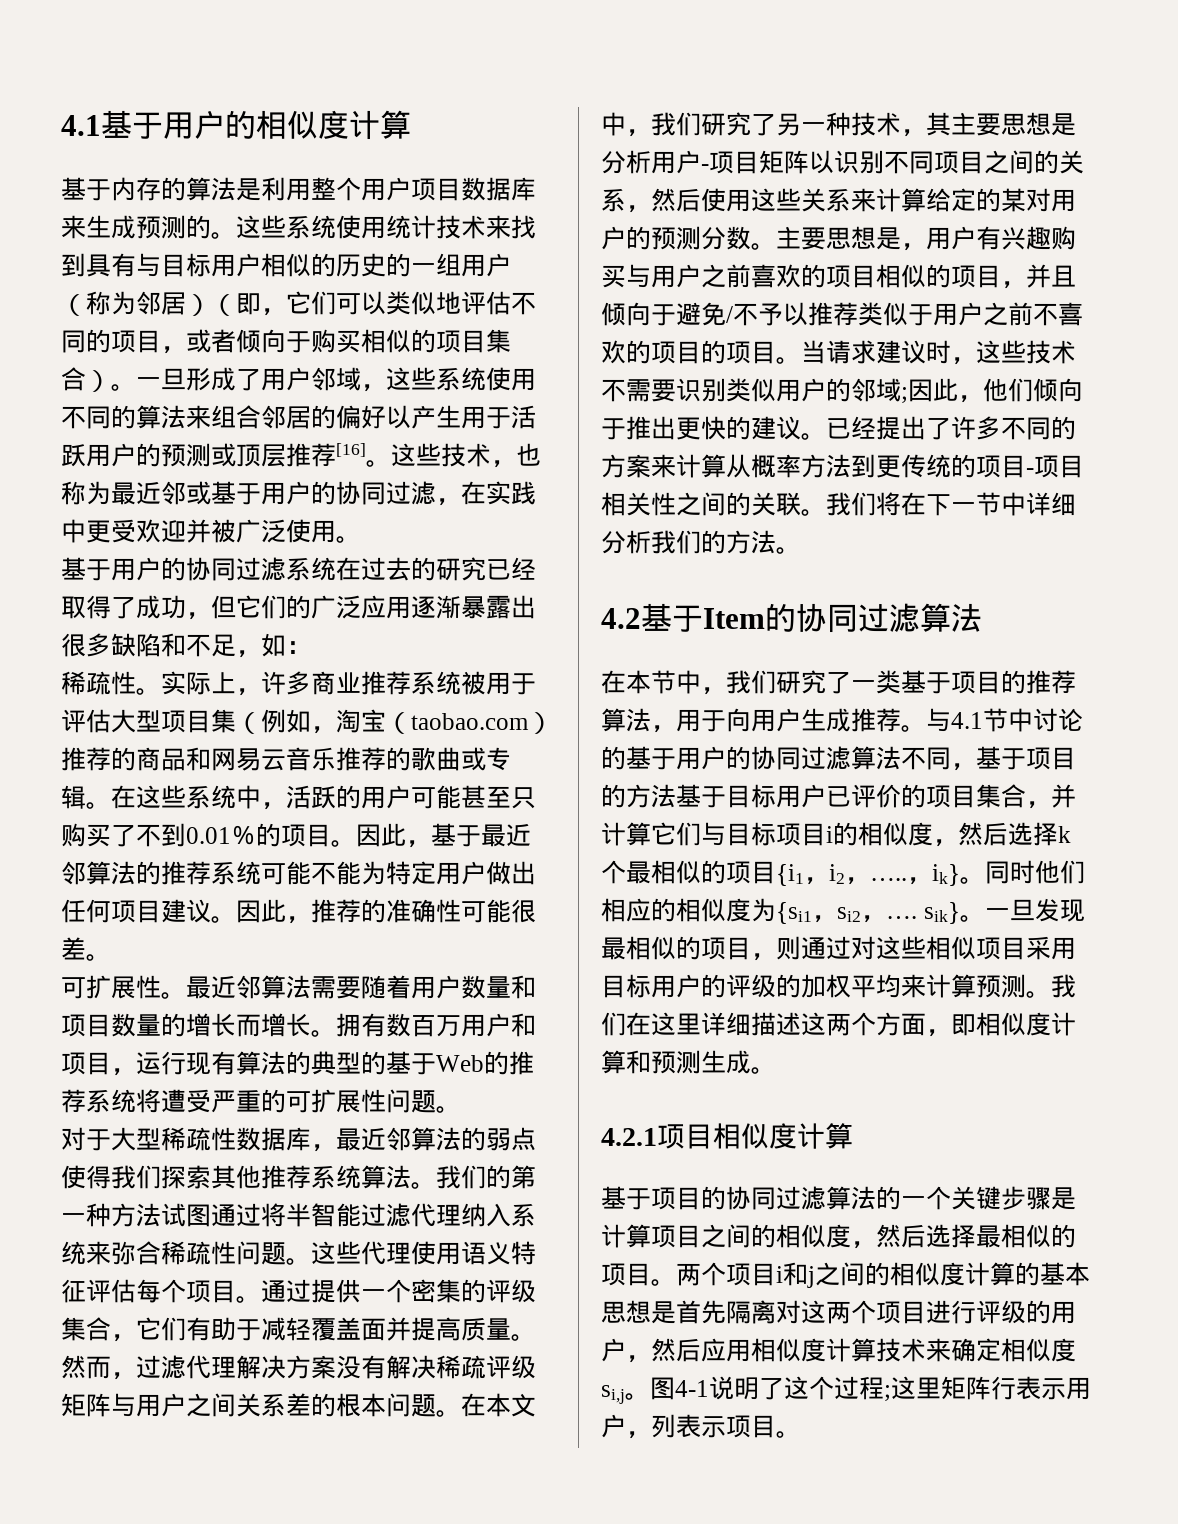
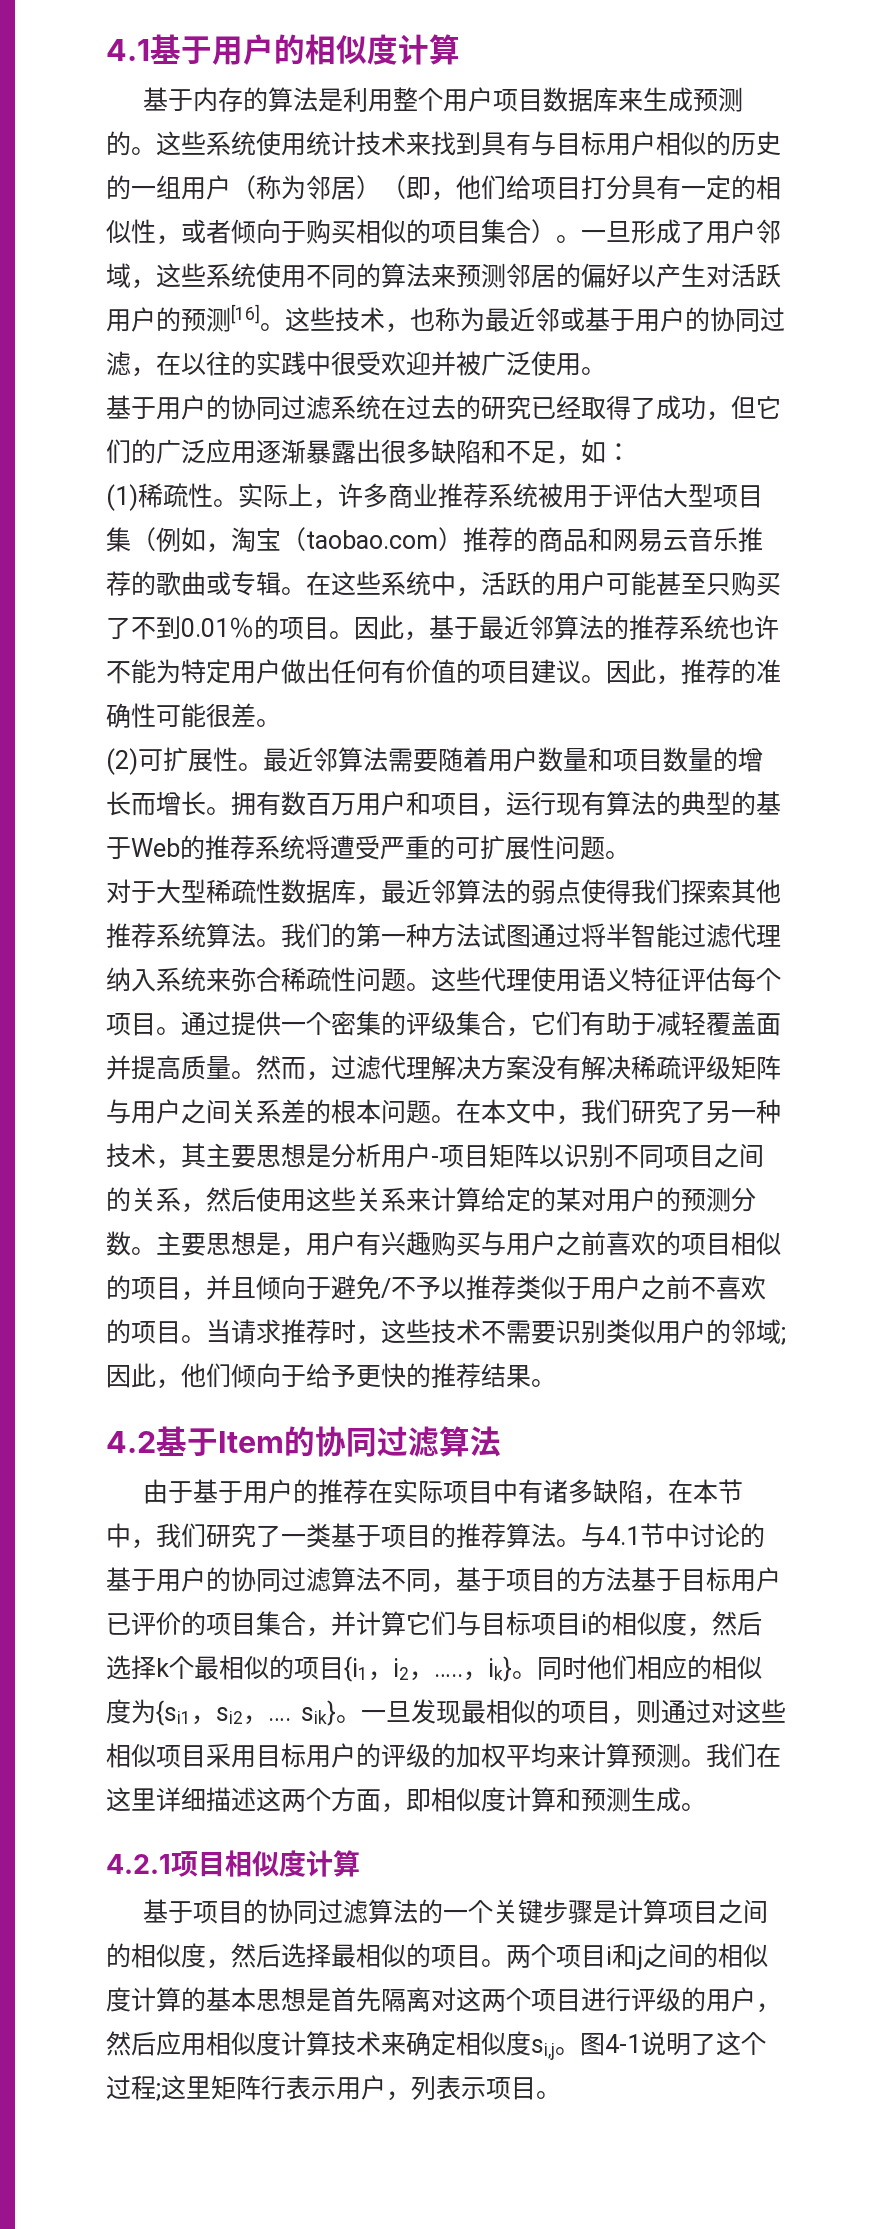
- 这些系统使用统计技术来找到具有与目标用户相似的历史的一组用户（称为邻居）（即，它们可以类似地评估不同的项目，或者倾向于购买相似的项目集合）。
+ 这些系统使用统计技术来找到具有与目标用户相似的历史的一组用户（称为邻居）（即，他们给项目打分具有一定的相似性，或者倾向于购买相似的项目集合）。
- 一旦形成了用户邻域，这些系统使用不同的算法来组合邻居的偏好以产生用于活跃用户的预测或顶层推荐[16]。
+ 一旦形成了用户邻域，这些系统使用不同的算法来预测邻居的偏好以产生对活跃用户的预测[16]。
- 这些技术，也称为最近邻或基于用户的协同过滤，在实践中更受欢迎并被广泛使用。
+ 这些技术，也称为最近邻或基于用户的协同过滤，在以往的实践中很受欢迎并被广泛使用。
- 稀疏性。
+ (1)稀疏性。
- 因此，基于最近邻算法的推荐系统可能不能为特定用户做出任何项目建议。
+ 因此，基于最近邻算法的推荐系统也许不能为特定用户做出任何有价值的项目建议。
- 可扩展性。
+ (2)可扩展性。
- 主要思想是，用户有兴趣购买与用户之前喜欢的项目相似的项目，并且倾向于避免/不予以推荐类似于用户之前不喜欢的项目的项目。
+ 主要思想是，用户有兴趣购买与用户之前喜欢的项目相似的项目，并且倾向于避免/不予以推荐类似于用户之前不喜欢的项目。
- 当请求建议时，这些技术不需要识别类似用户的邻域;因此，他们倾向于推出更快的建议。已经提出了许多不同的方案来计算从概率方法到更传统的项目-项目相关性之间的关联。我们将在下一节中详细分析我们的方法。
+ 当请求推荐时，这些技术不需要识别类似用户的邻域;因此，他们倾向于给予更快的推荐结果。
- 在本节中，我们研究了一类基于项目的推荐算法，用于向用户生成推荐。
+ 由于基于用户的推荐在实际项目中有诸多缺陷，在本节中，我们研究了一类基于项目的推荐算法。

